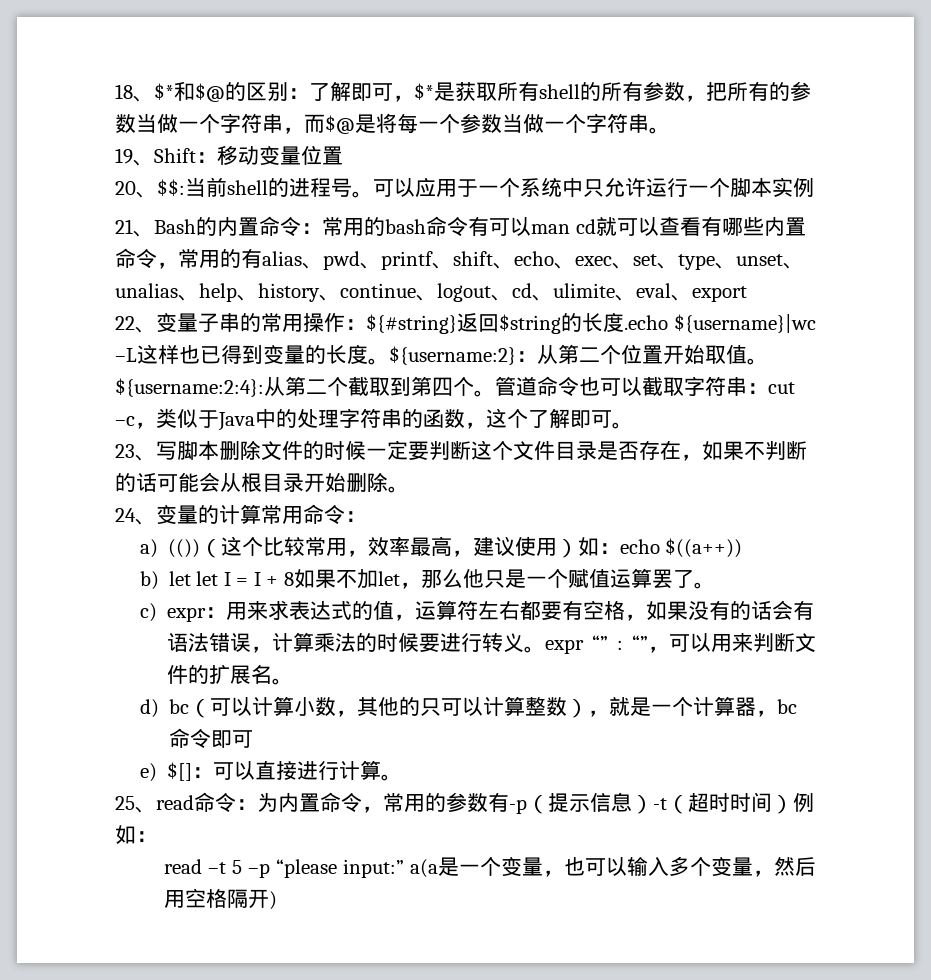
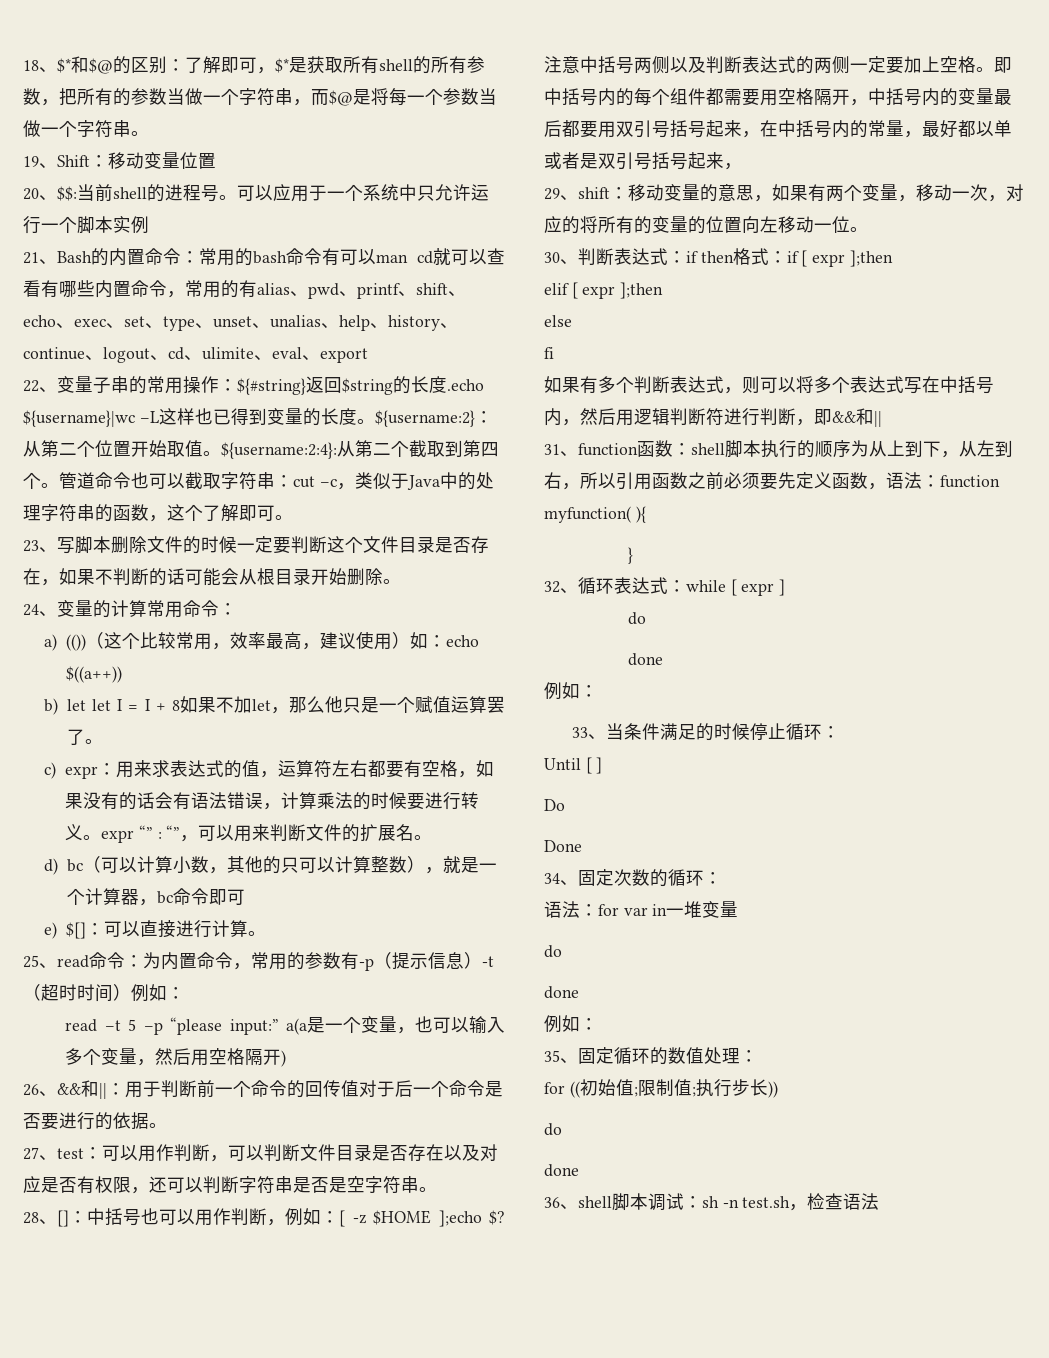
+ 26、&&和||：用于判断前一个命令的回传值对于后一个命令是否要进行的依据。
+ 27、test：可以用作判断，可以判断文件目录是否存在以及对应是否有权限，还可以判断字符串是否是空字符串。
+ 28、[]：中括号也可以用作判断，例如：[ -z $HOME ];echo $?注意中括号两侧以及判断表达式的两侧一定要加上空格。即中括号内的每个组件都需要用空格隔开，中括号内的变量最后都要用双引号括号起来，在中括号内的常量，最好都以单或者是双引号括号起来，
+ 29、shift：移动变量的意思，如果有两个变量，移动一次，对应的将所有的变量的位置向左移动一位。
+ 30、判断表达式：if then格式：if [ expr ];then
+ elif [ expr ];then
+ else
+ fi
+ 如果有多个判断表达式，则可以将多个表达式写在中括号内，然后用逻辑判断符进行判断，即&&和||
+ 31、function函数：shell脚本执行的顺序为从上到下，从左到右，所以引用函数之前必须要先定义函数，语法：function myfunction( ){
+ }
+ 32、循环表达式：while [ expr ]
+ do
+ done
+ 例如：
+ 33、当条件满足的时候停止循环：
+ Until [ ]
+ Do
+ Done
+ 34、固定次数的循环：
+ 语法：for var in一堆变量
+ do
+ done
+ 例如：
+ 35、固定循环的数值处理：
+ for ((初始值;限制值;执行步长))
+ do
+ done
+ 36、shell脚本调试：sh -n test.sh，检查语法

